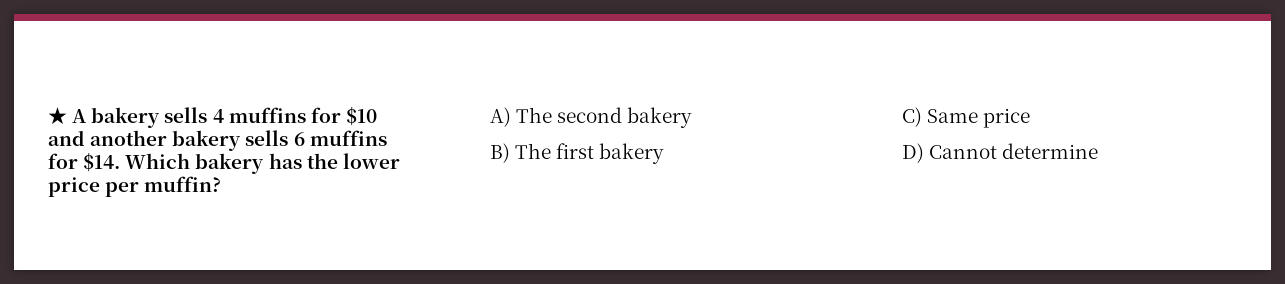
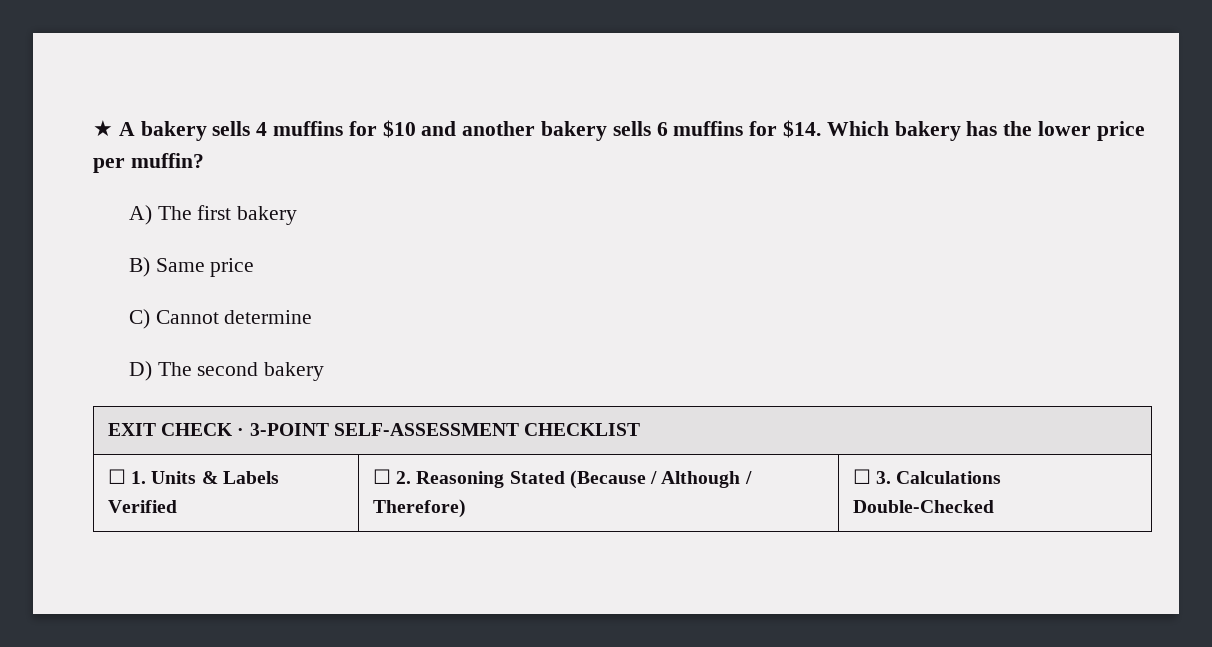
- A) The second bakery
+ A) The first bakery
- B) The first bakery
- C) Same price
+ B) Same price
- D) Cannot determine
+ C) Cannot determine
+ D) The second bakery
+ EXIT CHECK · 3-POINT SELF-ASSESSMENT CHECKLIST
+ ☐ 1. Units & Labels Verified | ☐ 2. Reasoning Stated (Because / Although / Therefore) | ☐ 3. Calculations Double-Checked

